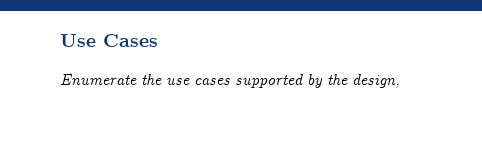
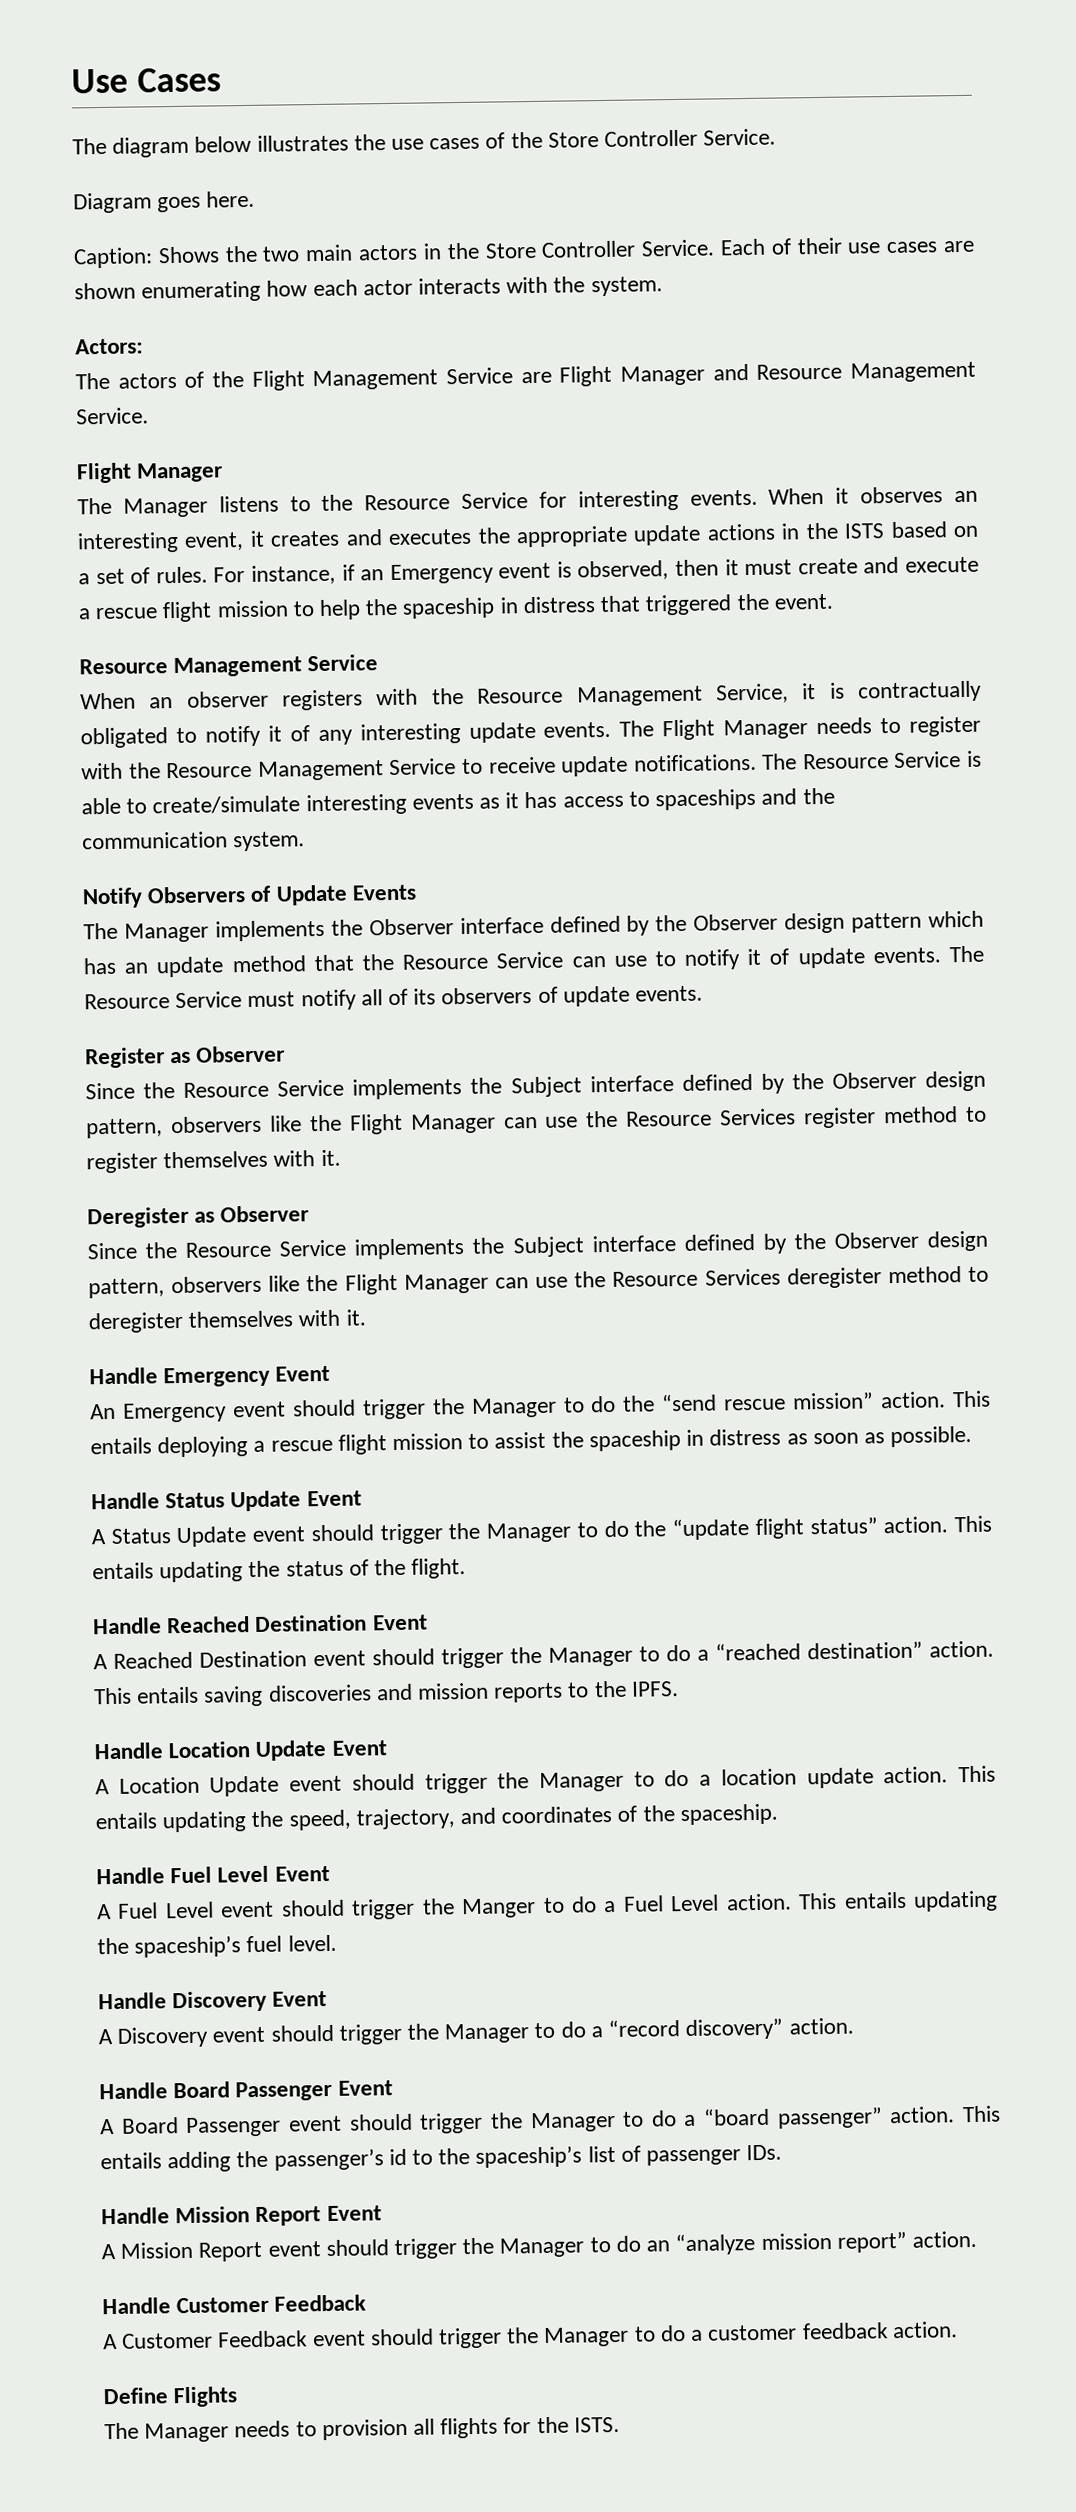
- Enumerate the use cases supported by the design,
+ The diagram below illustrates the use cases of the Store Controller Service.
+ Diagram goes here.
+ Caption: Shows the two main actors in the Store Controller Service. Each of their use cases are shown enumerating how each actor interacts with the system.
+ Actors:
+ The actors of the Flight Management Service are Flight Manager and Resource Management Service.
+ Flight Manager
+ The Manager listens to the Resource Service for interesting events. When it observes an interesting event, it creates and executes the appropriate update actions in the ISTS based on a set of rules. For instance, if an Emergency event is observed, then it must create and execute a rescue flight mission to help the spaceship in distress that triggered the event.
+ Resource Management Service
+ When an observer registers with the Resource Management Service, it is contractually obligated to notify it of any interesting update events. The Flight Manager needs to register with the Resource Management Service to receive update notifications. The Resource Service is able to create/simulate interesting events as it has access to spaceships and the communication system.
+ Notify Observers of Update Events
+ The Manager implements the Observer interface defined by the Observer design pattern which has an update method that the Resource Service can use to notify it of update events. The Resource Service must notify all of its observers of update events.
+ Register as Observer
+ Since the Resource Service implements the Subject interface defined by the Observer design pattern, observers like the Flight Manager can use the Resource Services register method to register themselves with it.
+ Deregister as Observer
+ Since the Resource Service implements the Subject interface defined by the Observer design pattern, observers like the Flight Manager can use the Resource Services deregister method to deregister themselves with it.
+ Handle Emergency Event
+ An Emergency event should trigger the Manager to do the “send rescue mission” action. This entails deploying a rescue flight mission to assist the spaceship in distress as soon as possible.
+ Handle Status Update Event
+ A Status Update event should trigger the Manager to do the “update flight status” action. This entails updating the status of the flight.
+ Handle Reached Destination Event
+ A Reached Destination event should trigger the Manager to do a “reached destination” action. This entails saving discoveries and mission reports to the IPFS.
+ Handle Location Update Event
+ A Location Update event should trigger the Manager to do a location update action. This entails updating the speed, trajectory, and coordinates of the spaceship.
+ Handle Fuel Level Event
+ A Fuel Level event should trigger the Manger to do a Fuel Level action. This entails updating the spaceship’s fuel level.
+ Handle Discovery Event
+ A Discovery event should trigger the Manager to do a “record discovery” action.
+ Handle Board Passenger Event
+ A Board Passenger event should trigger the Manager to do a “board passenger” action. This entails adding the passenger’s id to the spaceship’s list of passenger IDs.
+ Handle Mission Report Event
+ A Mission Report event should trigger the Manager to do an “analyze mission report” action.
+ Handle Customer Feedback
+ A Customer Feedback event should trigger the Manager to do a customer feedback action.
+ Define Flights
+ The Manager needs to provision all flights for the ISTS.

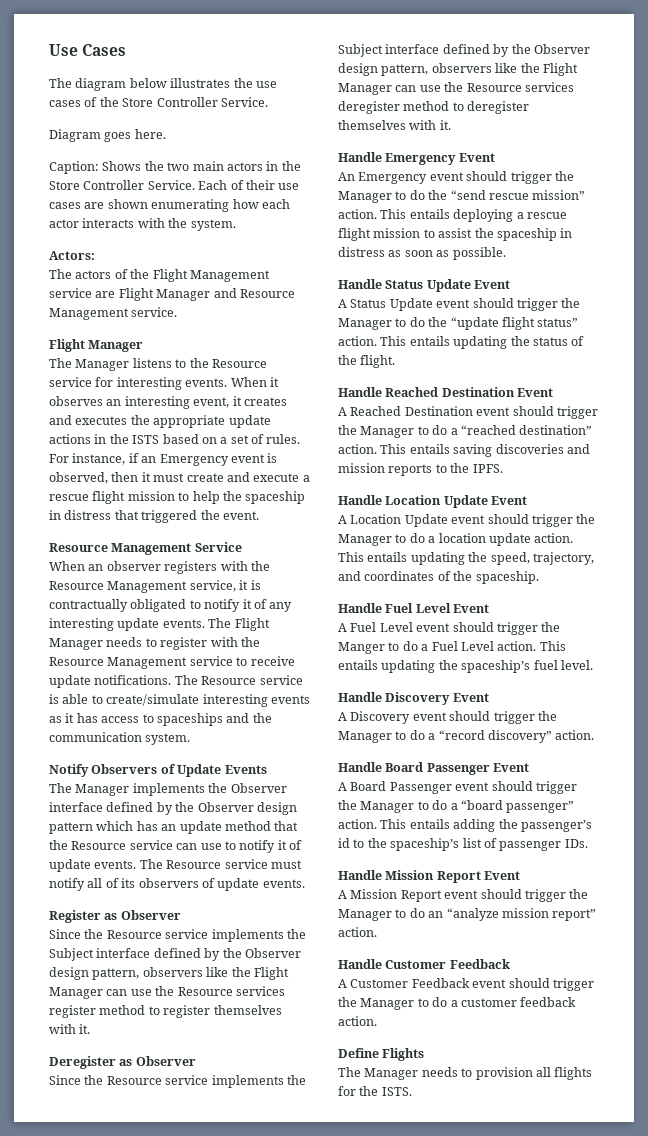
- The actors of the Flight Management Service are Flight Manager and Resource Management Service.
+ The actors of the Flight Management service are Flight Manager and Resource Management service.
- The Manager listens to the Resource Service for interesting events.
+ The Manager listens to the Resource service for interesting events.
- When an observer registers with the Resource Management Service, it is contractually obligated to notify it of any interesting update events.
+ When an observer registers with the Resource Management service, it is contractually obligated to notify it of any interesting update events.
- The Flight Manager needs to register with the Resource Management Service to receive update notifications.
+ The Flight Manager needs to register with the Resource Management service to receive update notifications.
- The Resource Service is able to create/simulate interesting events as it has access to spaceships and the communication system.
+ The Resource service is able to create/simulate interesting events as it has access to spaceships and the communication system.
- The Manager implements the Observer interface defined by the Observer design pattern which has an update method that the Resource Service can use to notify it of update events.
+ The Manager implements the Observer interface defined by the Observer design pattern which has an update method that the Resource service can use to notify it of update events.
- The Resource Service must notify all of its observers of update events.
+ The Resource service must notify all of its observers of update events.
- Since the Resource Service implements the Subject interface defined by the Observer design pattern, observers like the Flight Manager can use the Resource Services register method to register themselves with it.
+ Since the Resource service implements the Subject interface defined by the Observer design pattern, observers like the Flight Manager can use the Resource services register method to register themselves with it.
- Since the Resource Service implements the Subject interface defined by the Observer design pattern, observers like the Flight Manager can use the Resource Services deregister method to deregister themselves with it.
+ Since the Resource service implements the Subject interface defined by the Observer design pattern, observers like the Flight Manager can use the Resource services deregister method to deregister themselves with it.

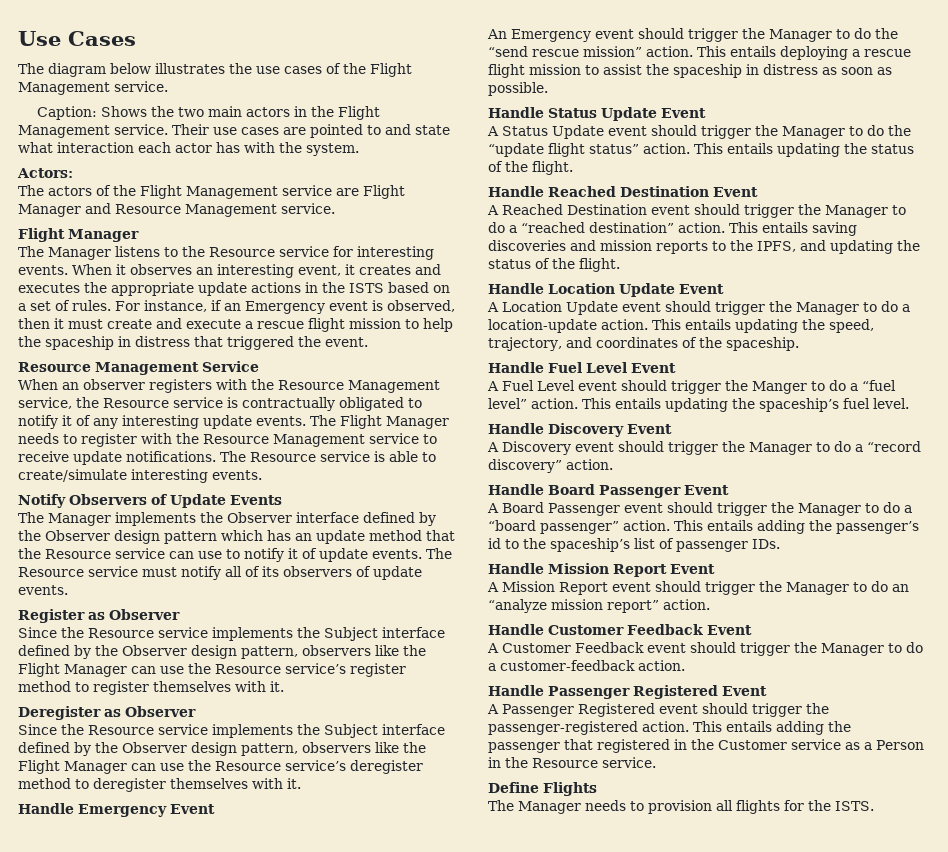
- The diagram below illustrates the use cases of the Store Controller Service.
- Diagram goes here.
+ The diagram below illustrates the use cases of the Flight Management service.
- Caption: Shows the two main actors in the Store Controller Service. Each of their use cases are shown enumerating how each actor interacts with the system.
+ Caption: Shows the two main actors in the Flight Management service. Their use cases are pointed to and state what interaction each actor has with the system.
- When an observer registers with the Resource Management service, it is contractually obligated to notify it of any interesting update events.
+ When an observer registers with the Resource Management service, the Resource service is contractually obligated to notify it of any interesting update events.
- The Resource service is able to create/simulate interesting events as it has access to spaceships and the communication system.
+ The Resource service is able to create/simulate interesting events.
- Since the Resource service implements the Subject interface defined by the Observer design pattern, observers like the Flight Manager can use the Resource services register method to register themselves with it.
+ Since the Resource service implements the Subject interface defined by the Observer design pattern, observers like the Flight Manager can use the Resource service’s register method to register themselves with it.
- Since the Resource service implements the Subject interface defined by the Observer design pattern, observers like the Flight Manager can use the Resource services deregister method to deregister themselves with it.
+ Since the Resource service implements the Subject interface defined by the Observer design pattern, observers like the Flight Manager can use the Resource service’s deregister method to deregister themselves with it.
- This entails saving discoveries and mission reports to the IPFS.
+ This entails saving discoveries and mission reports to the IPFS, and updating the status of the flight.
- A Location Update event should trigger the Manager to do a location update action.
+ A Location Update event should trigger the Manager to do a location-update action.
- A Fuel Level event should trigger the Manger to do a Fuel Level action.
+ A Fuel Level event should trigger the Manger to do a “fuel level” action.
- Handle Customer Feedback
+ Handle Customer Feedback Event
- A Customer Feedback event should trigger the Manager to do a customer feedback action.
+ A Customer Feedback event should trigger the Manager to do a customer-feedback action.
+ Handle Passenger Registered Event
+ A Passenger Registered event should trigger the passenger-registered action. This entails adding the passenger that registered in the Customer service as a Person in the Resource service.

